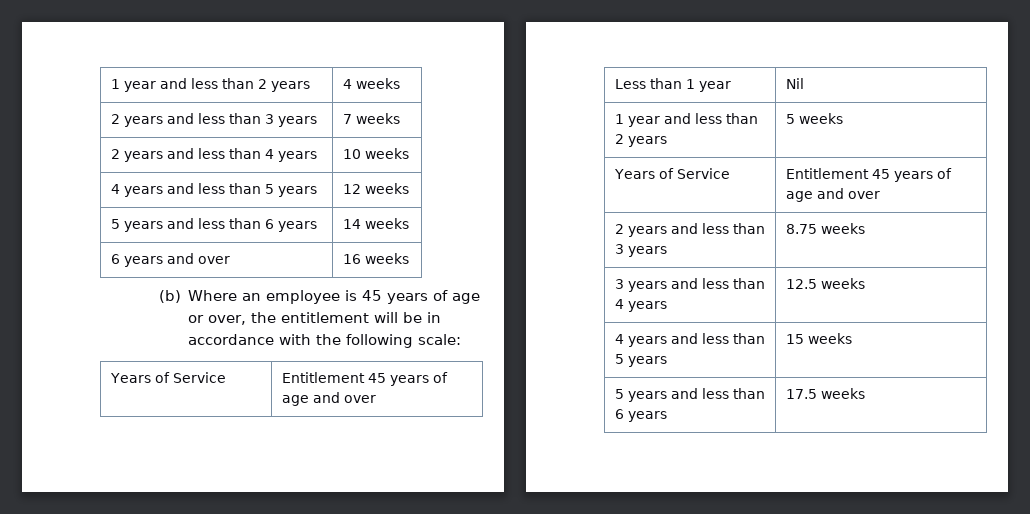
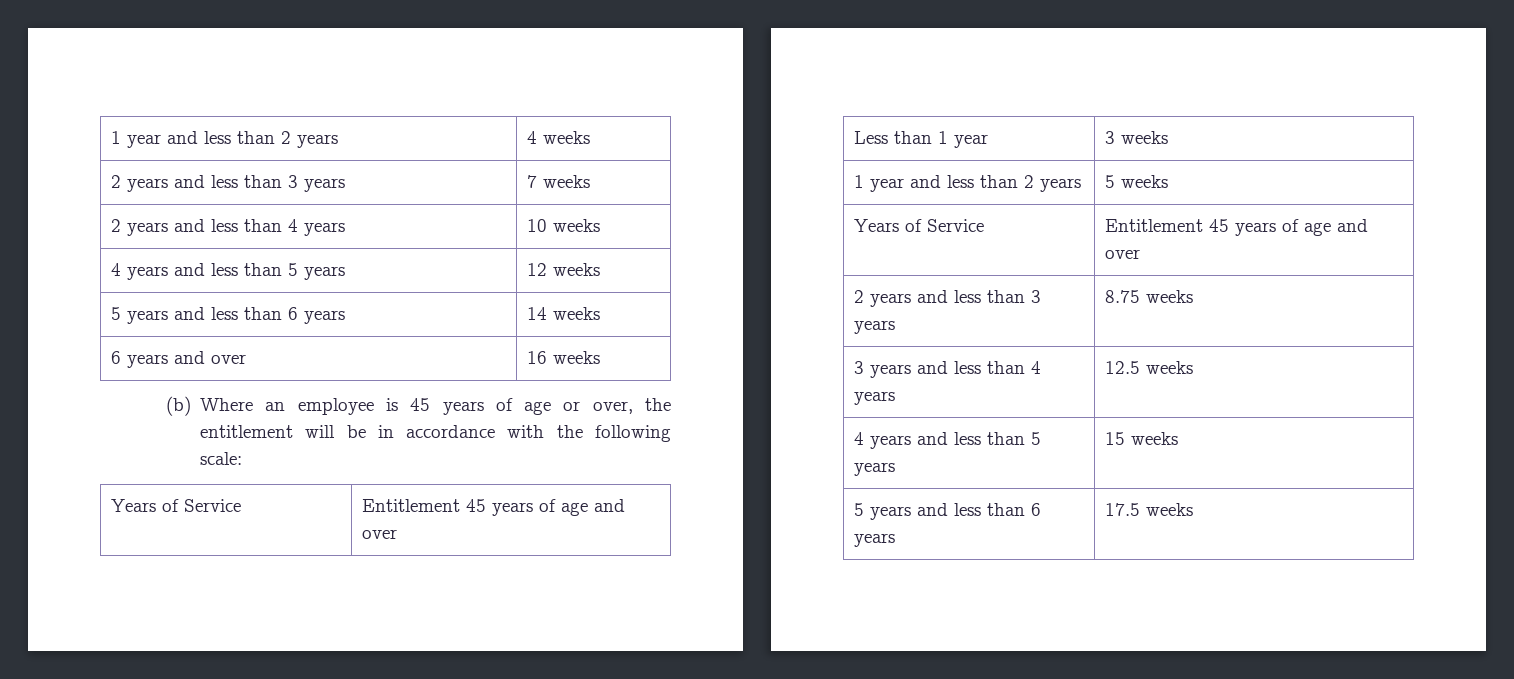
- Less than 1 year | Nil
+ Less than 1 year | 3 weeks

